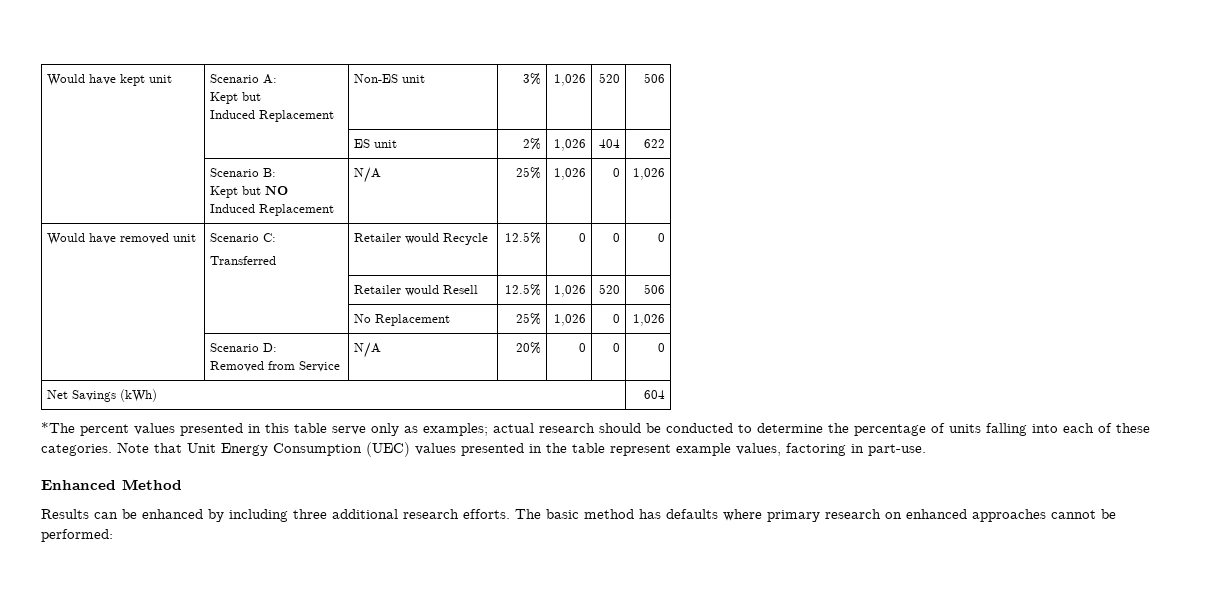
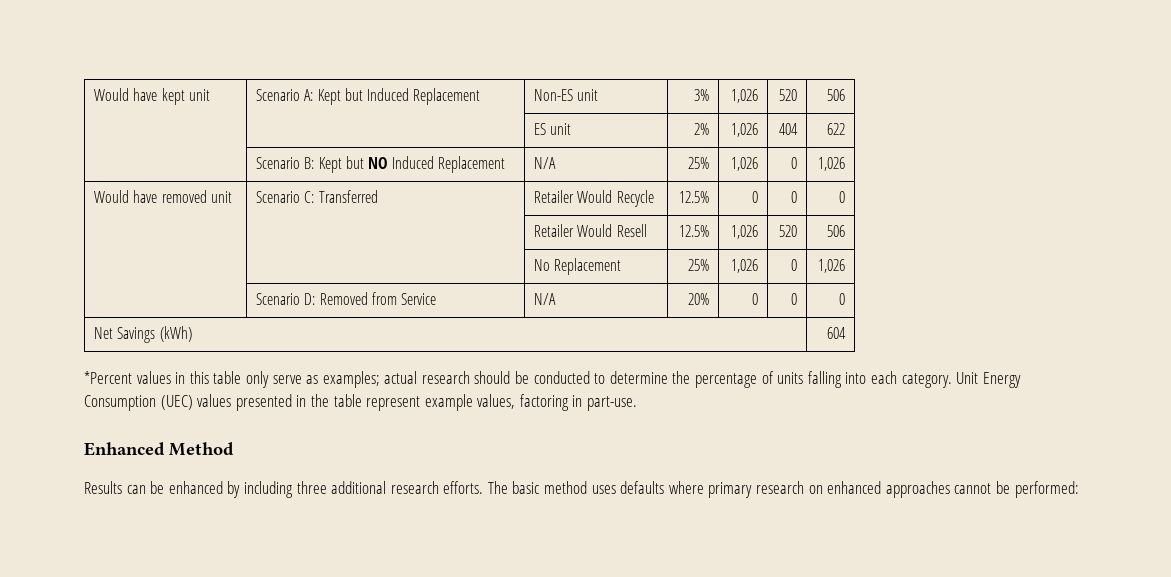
- Would have kept unit | Scenario A:
- Kept but
- Induced Replacement | Non-ES unit | 3% | 1,026 | 520 | 506
+ Would have kept unit | Scenario A: Kept but Induced Replacement | Non-ES unit | 3% | 1,026 | 520 | 506
- | Scenario B:
- Kept but NO
- Induced Replacement | N/A | 25% | 1,026 | 0 | 1,026
+ | Scenario B: Kept but NO Induced Replacement | N/A | 25% | 1,026 | 0 | 1,026
- Would have removed unit | Scenario C:
- Transferred | Retailer would Recycle | 12.5% | 0 | 0 | 0
+ Would have removed unit | Scenario C: Transferred | Retailer Would Recycle | 12.5% | 0 | 0 | 0
- | | Retailer would Resell | 12.5% | 1,026 | 520 | 506
+ | | Retailer Would Resell | 12.5% | 1,026 | 520 | 506
- | Scenario D:
- Removed from Service | N/A | 20% | 0 | 0 | 0
+ | Scenario D: Removed from Service | N/A | 20% | 0 | 0 | 0
- *The percent values presented in this table serve only as examples; actual research should be conducted to determine the percentage of units falling into each of these categories. Note that Unit Energy Consumption (UEC) values presented in the table represent example values, factoring in part-use.
+ *Percent values in this table only serve as examples; actual research should be conducted to determine the percentage of units falling into each category. Unit Energy Consumption (UEC) values presented in the table represent example values, factoring in part-use.
- The basic method has defaults where primary research on enhanced approaches cannot be performed:
+ The basic method uses defaults where primary research on enhanced approaches cannot be performed:

